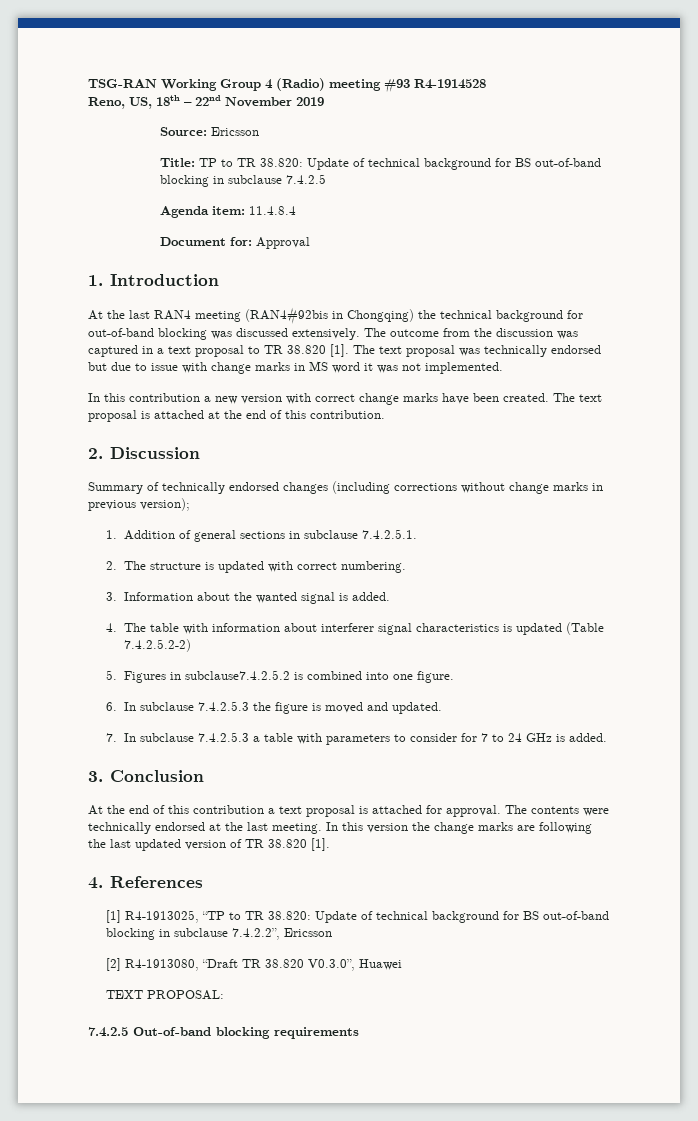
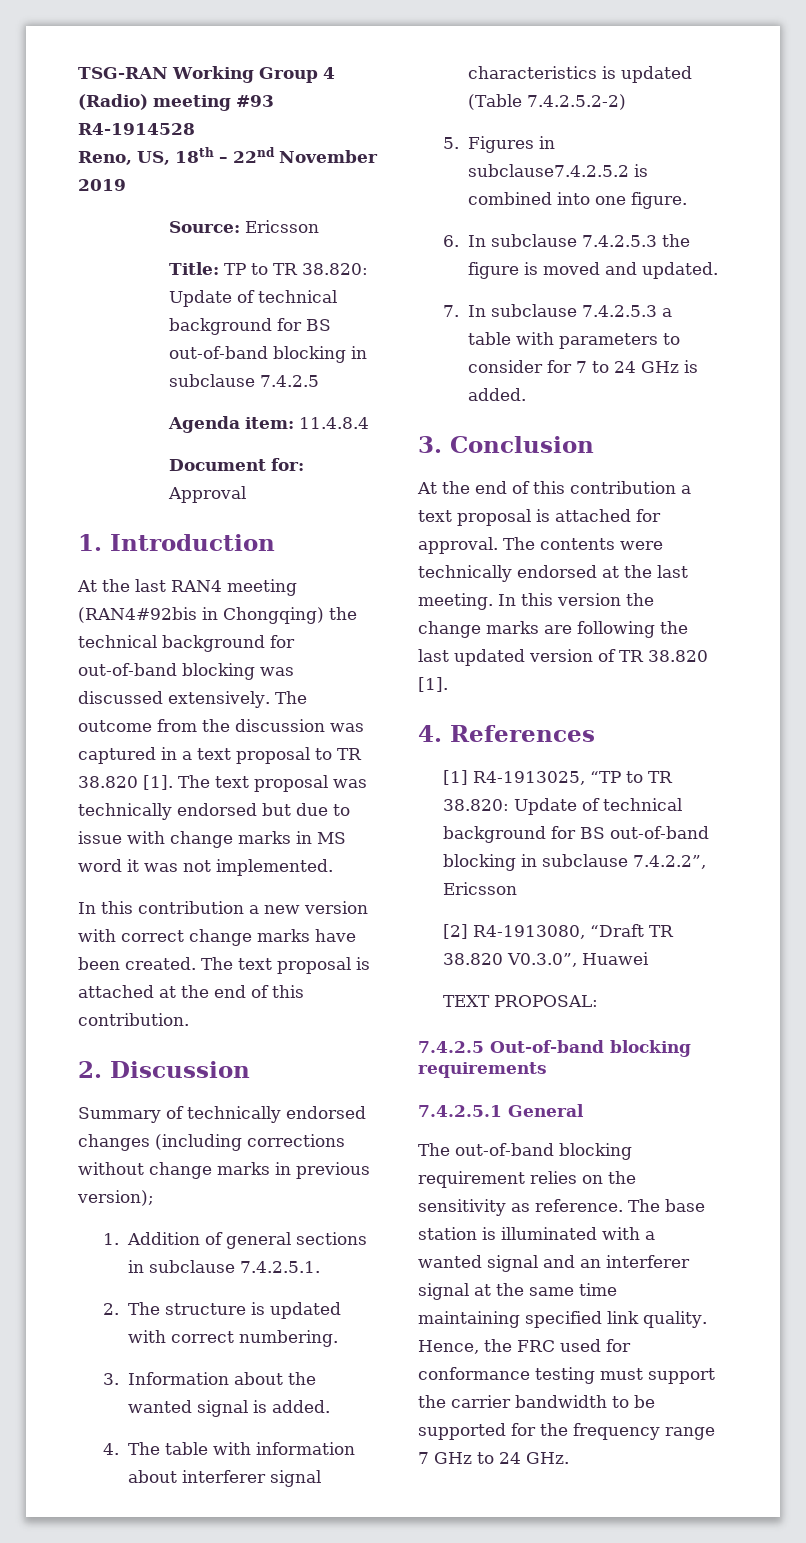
+ 7.4.2.5.1 General
+ The out-of-band blocking requirement relies on the sensitivity as reference. The base station is illuminated with a wanted signal and an interferer signal at the same time maintaining specified link quality. Hence, the FRC used for conformance testing must support the carrier bandwidth to be supported for the frequency range 7 GHz to 24 GHz.

